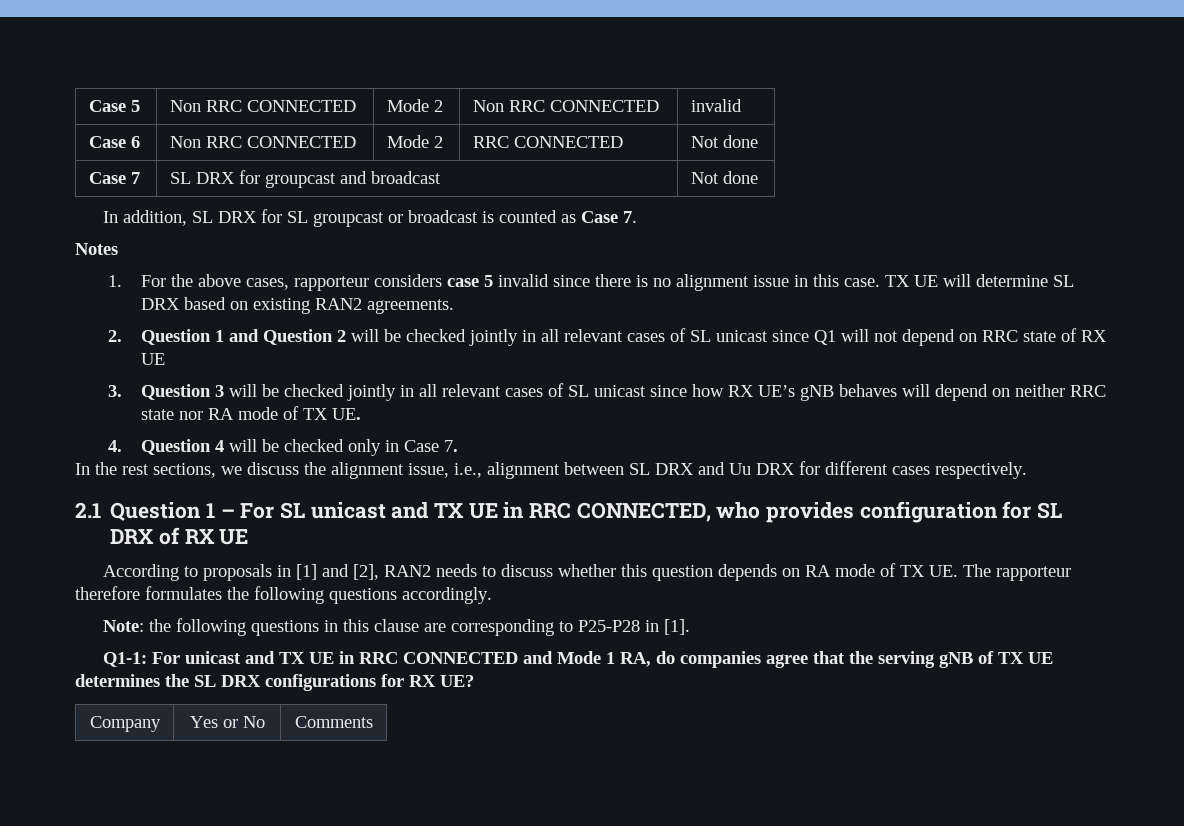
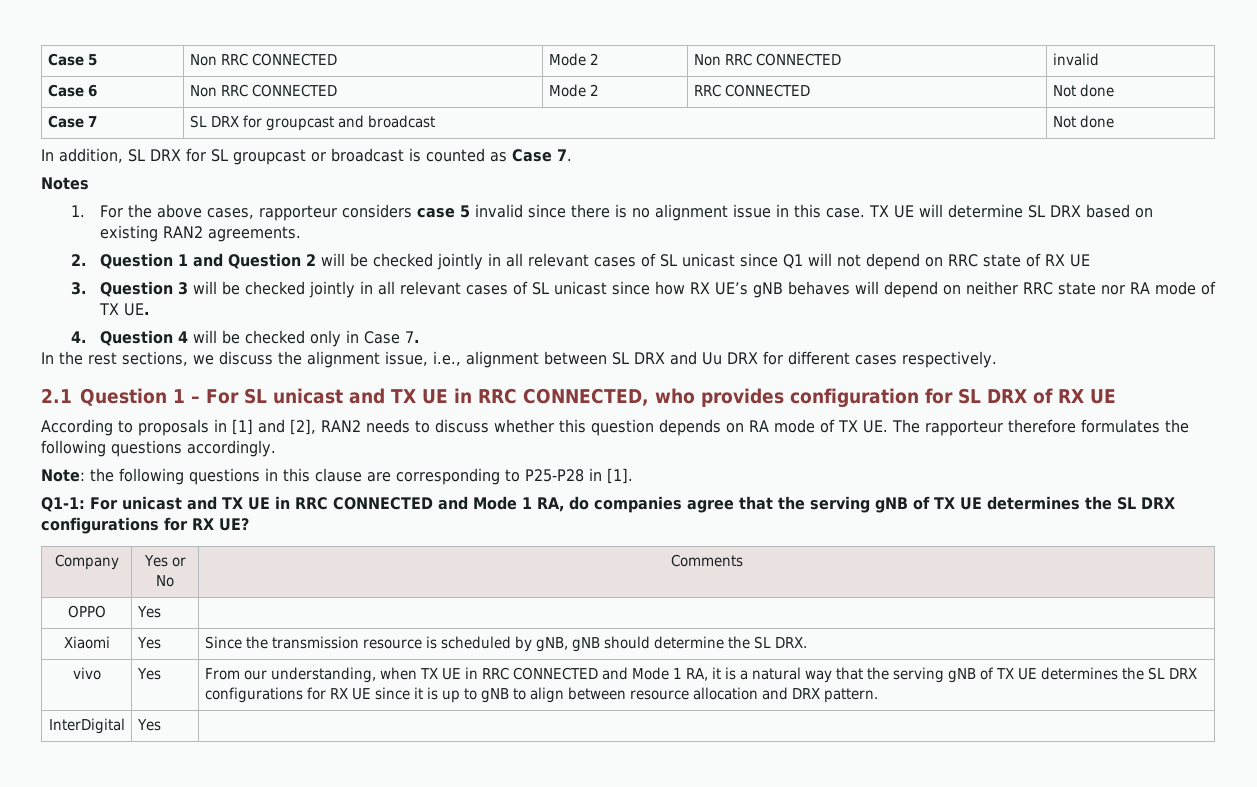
+ OPPO | Yes |
+ Xiaomi | Yes | Since the transmission resource is scheduled by gNB, gNB should determine the SL DRX.
+ vivo | Yes | From our understanding, when TX UE in RRC CONNECTED and Mode 1 RA, it is a natural way that the serving gNB of TX UE determines the SL DRX configurations for RX UE since it is up to gNB to align between resource allocation and DRX pattern.
+ InterDigital | Yes |

